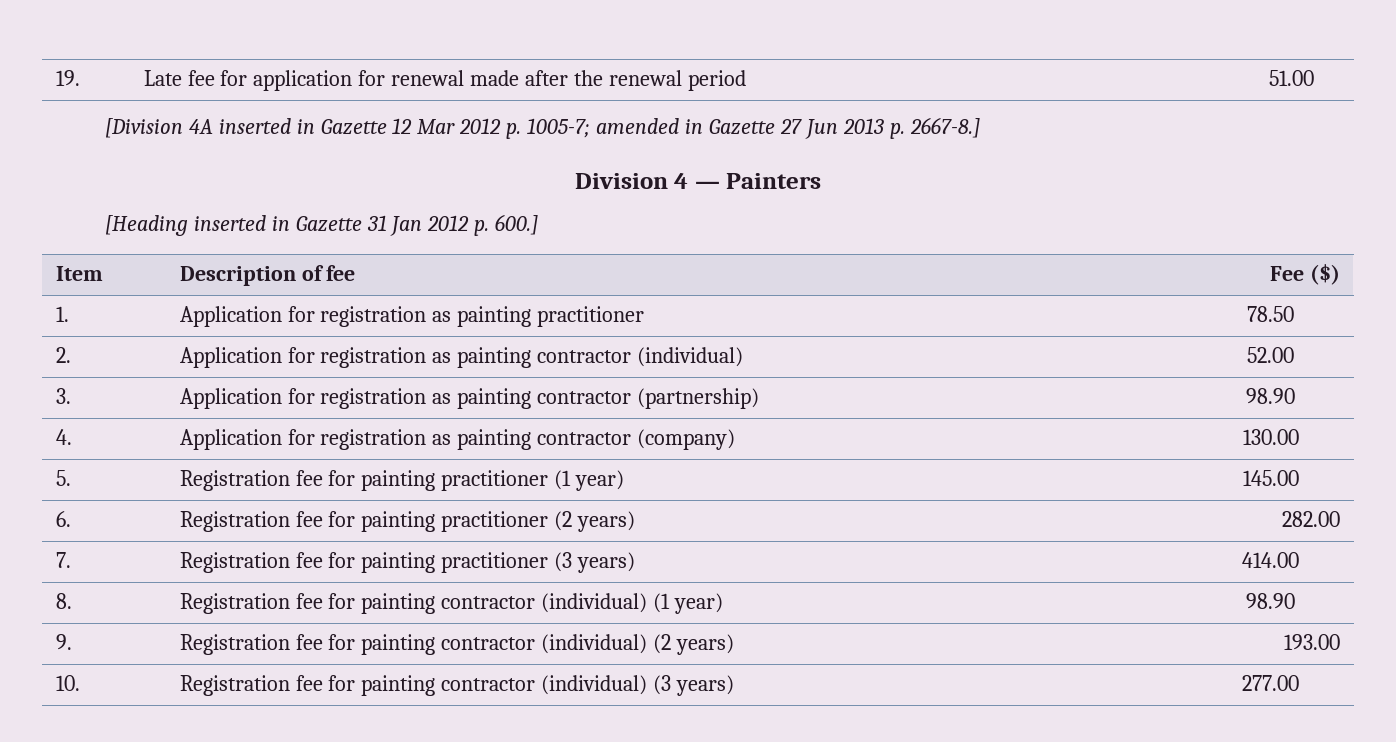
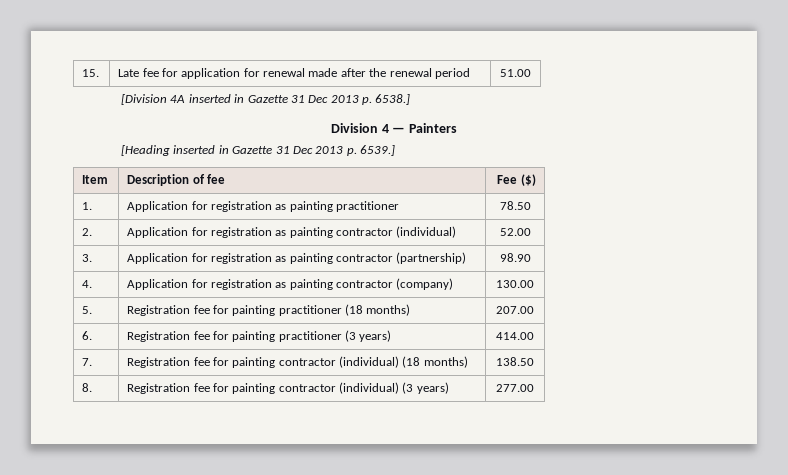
- 19. | Late fee for application for renewal made after the renewal period | 51.00
+ 15. | Late fee for application for renewal made after the renewal period | 51.00
- [Division 4A inserted in Gazette 12 Mar 2012 p. 1005-7; amended in Gazette 27 Jun 2013 p. 2667-8.]
+ [Division 4A inserted in Gazette 31 Dec 2013 p. 6538.]
- [Heading inserted in Gazette 31 Jan 2012 p. 600.]
+ [Heading inserted in Gazette 31 Dec 2013 p. 6539.]
- 5. | Registration fee for painting practitioner (1 year) | 145.00
- 6. | Registration fee for painting practitioner (2 years) | 282.00
- 7. | Registration fee for painting practitioner (3 years) | 414.00
+ 5. | Registration fee for painting practitioner (18 months) | 207.00
+ 6. | Registration fee for painting practitioner (3 years) | 414.00
- 8. | Registration fee for painting contractor (individual) (1 year) | 98.90
- 9. | Registration fee for painting contractor (individual) (2 years) | 193.00
- 10. | Registration fee for painting contractor (individual) (3 years) | 277.00
+ 7. | Registration fee for painting contractor (individual) (18 months) | 138.50
+ 8. | Registration fee for painting contractor (individual) (3 years) | 277.00

